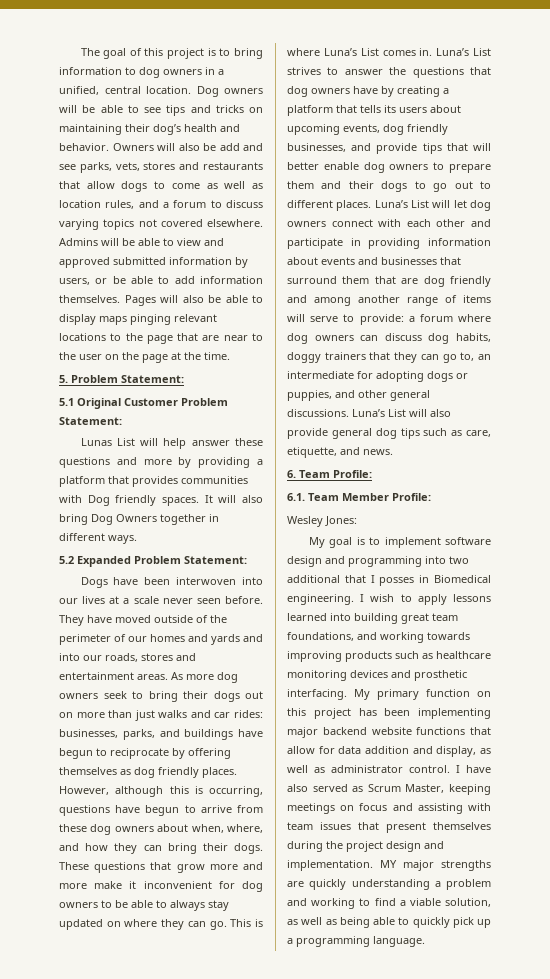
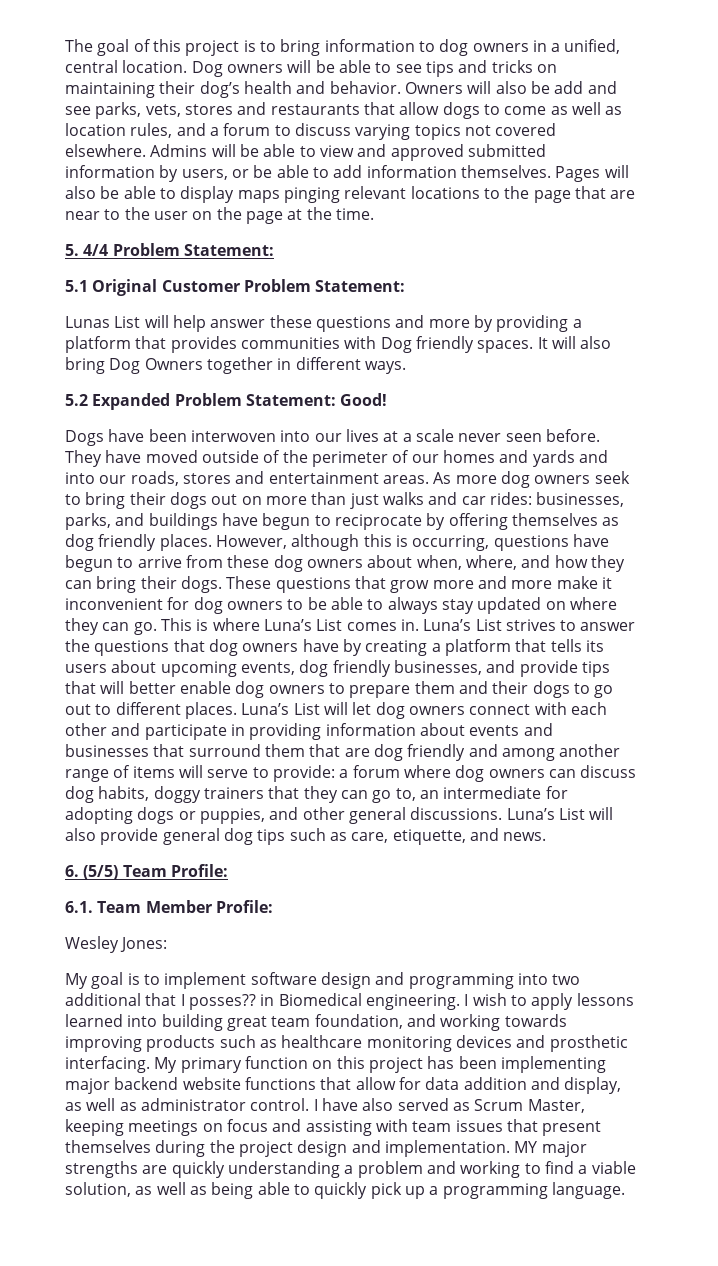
- 5. Problem Statement:
+ 5. 4/4 Problem Statement:
- 5.2 Expanded Problem Statement:
+ 5.2 Expanded Problem Statement: Good!
- 6. Team Profile:
+ 6. (5/5) Team Profile:
- My goal is to implement software design and programming into two additional that I posses in Biomedical engineering.
+ My goal is to implement software design and programming into two additional that I posses?? in Biomedical engineering.
- I wish to apply lessons learned into building great team foundations, and working towards improving products such as healthcare monitoring devices and prosthetic interfacing.
+ I wish to apply lessons learned into building great team foundation, and working towards improving products such as healthcare monitoring devices and prosthetic interfacing.

